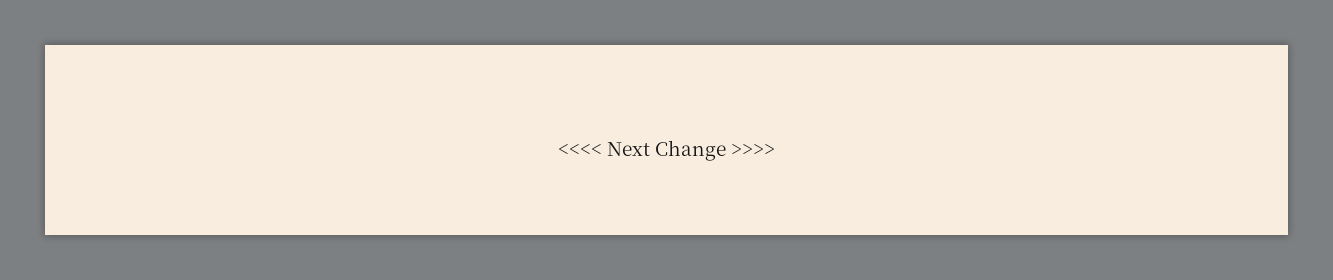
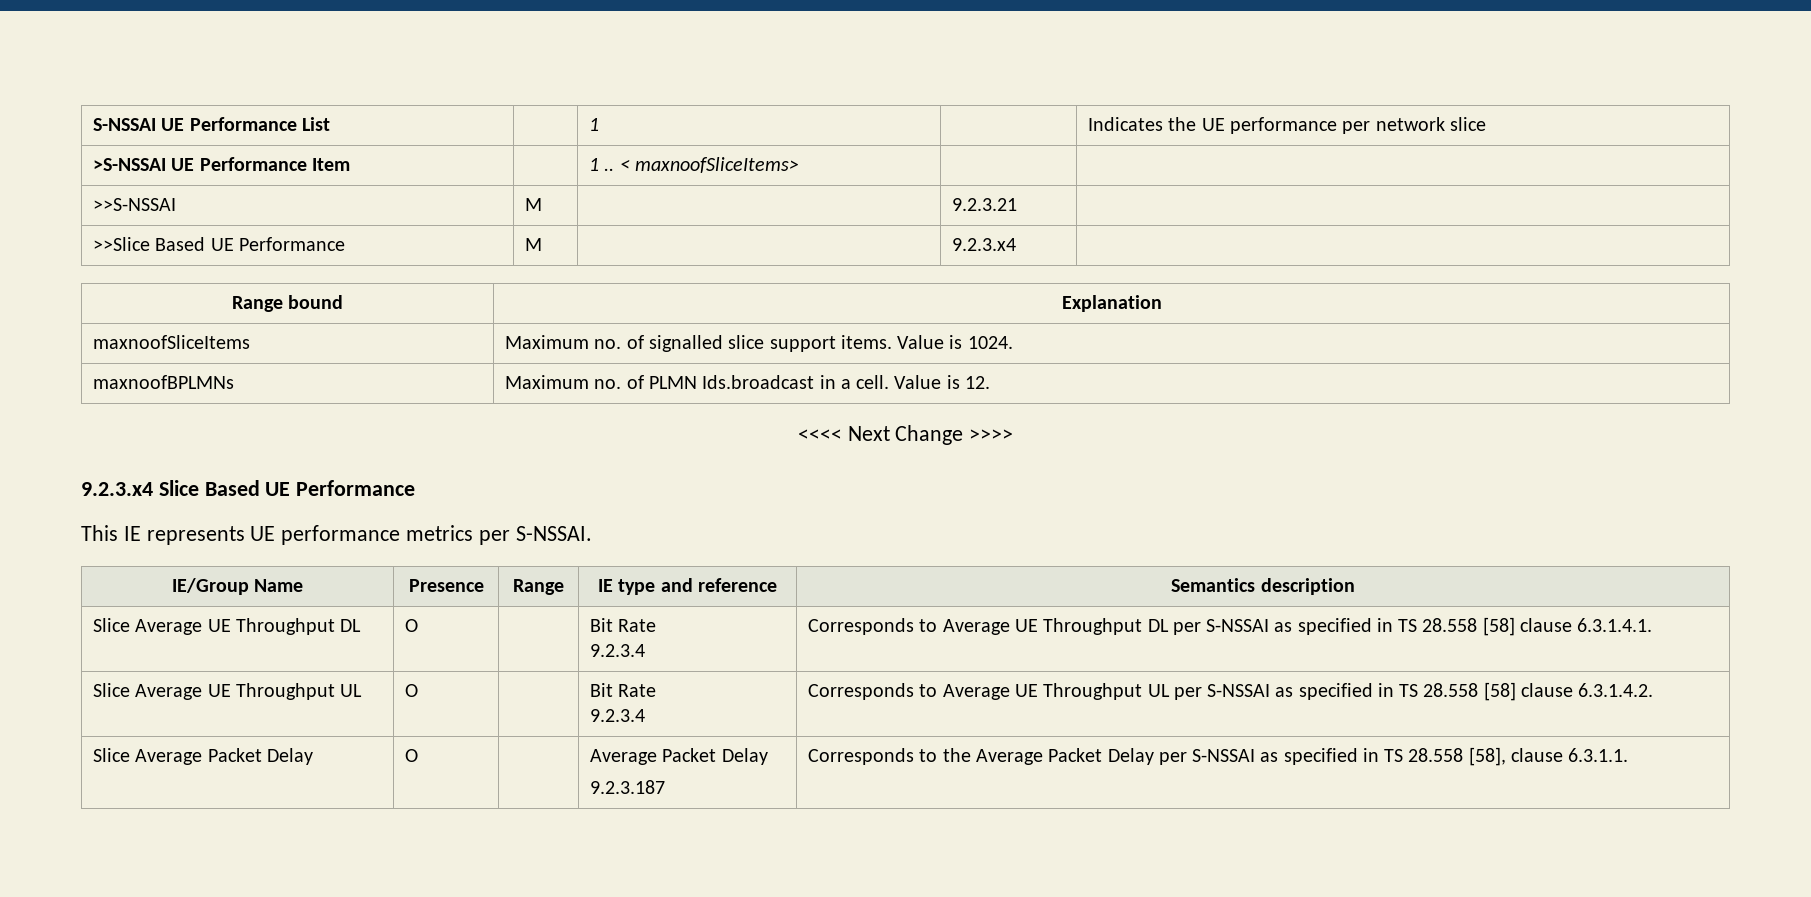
+ S-NSSAI UE Performance List | | 1 | | Indicates the UE performance per network slice
+ >S-NSSAI UE Performance Item | | 1 .. < maxnoofSliceItems> | |
+ >>S-NSSAI | M | | 9.2.3.21 |
+ >>Slice Based UE Performance | M | | 9.2.3.x4 |
+ Range bound | Explanation
+ maxnoofSliceItems | Maximum no. of signalled slice support items. Value is 1024.
+ maxnoofBPLMNs | Maximum no. of PLMN Ids.broadcast in a cell. Value is 12.
  <<<< Next Change >>>>
+ 9.2.3.x4 Slice Based UE Performance
+ This IE represents UE performance metrics per S-NSSAI.
+ IE/Group Name | Presence | Range | IE type and reference | Semantics description
+ Slice Average UE Throughput DL | O | | Bit Rate
+ 9.2.3.4 | Corresponds to Average UE Throughput DL per S-NSSAI as specified in TS 28.558 [58] clause 6.3.1.4.1.
+ Slice Average UE Throughput UL | O | | Bit Rate
+ 9.2.3.4 | Corresponds to Average UE Throughput UL per S-NSSAI as specified in TS 28.558 [58] clause 6.3.1.4.2.
+ Slice Average Packet Delay | O | | Average Packet Delay
+ 9.2.3.187 | Corresponds to the Average Packet Delay per S-NSSAI as specified in TS 28.558 [58], clause 6.3.1.1.

